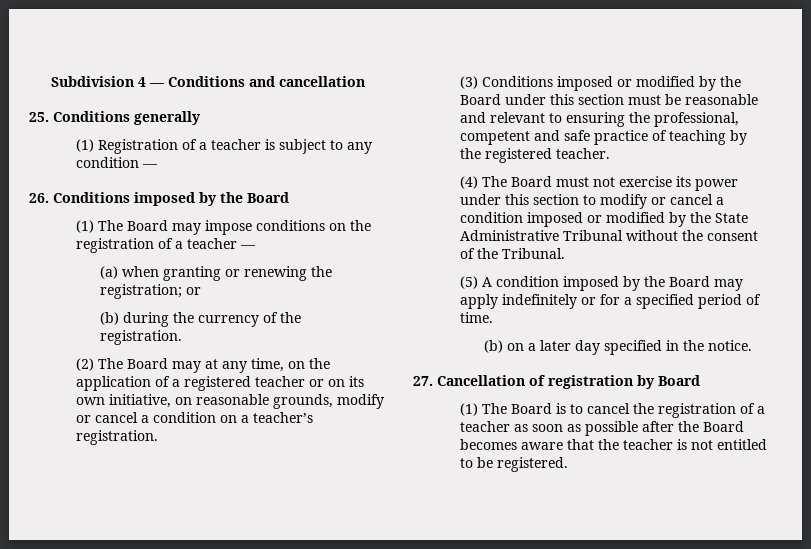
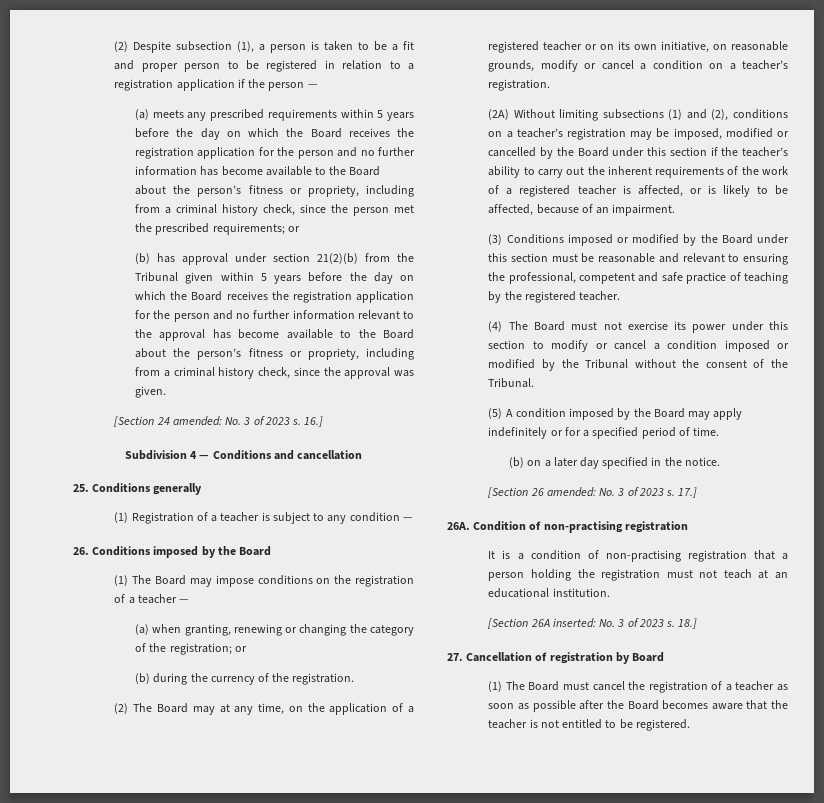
+ (2) Despite subsection (1), a person is taken to be a fit and proper person to be registered in relation to a registration application if the person —
+ (a) meets any prescribed requirements within 5 years before the day on which the Board receives the registration application for the person and no further information has become available to the Board about the person’s fitness or propriety, including from a criminal history check, since the person met the prescribed requirements; or
+ (b) has approval under section 21(2)(b) from the Tribunal given within 5 years before the day on which the Board receives the registration application for the person and no further information relevant to the approval has become available to the Board about the person’s fitness or propriety, including from a criminal history check, since the approval was given.
+ [Section 24 amended: No. 3 of 2023 s. 16.]
- (a) when granting or renewing the registration; or
+ (a) when granting, renewing or changing the category of the registration; or
+ (2A) Without limiting subsections (1) and (2), conditions on a teacher’s registration may be imposed, modified or cancelled by the Board under this section if the teacher’s ability to carry out the inherent requirements of the work of a registered teacher is affected, or is likely to be affected, because of an impairment.
- (4) The Board must not exercise its power under this section to modify or cancel a condition imposed or modified by the State Administrative Tribunal without the consent of the Tribunal.
+ (4) The Board must not exercise its power under this section to modify or cancel a condition imposed or modified by the Tribunal without the consent of the Tribunal.
+ [Section 26 amended: No. 3 of 2023 s. 17.]
+ 26A. Condition of non-practising registration
+ It is a condition of non-practising registration that a person holding the registration must not teach at an educational institution.
+ [Section 26A inserted: No. 3 of 2023 s. 18.]
- (1) The Board is to cancel the registration of a teacher as soon as possible after the Board becomes aware that the teacher is not entitled to be registered.
+ (1) The Board must cancel the registration of a teacher as soon as possible after the Board becomes aware that the teacher is not entitled to be registered.

